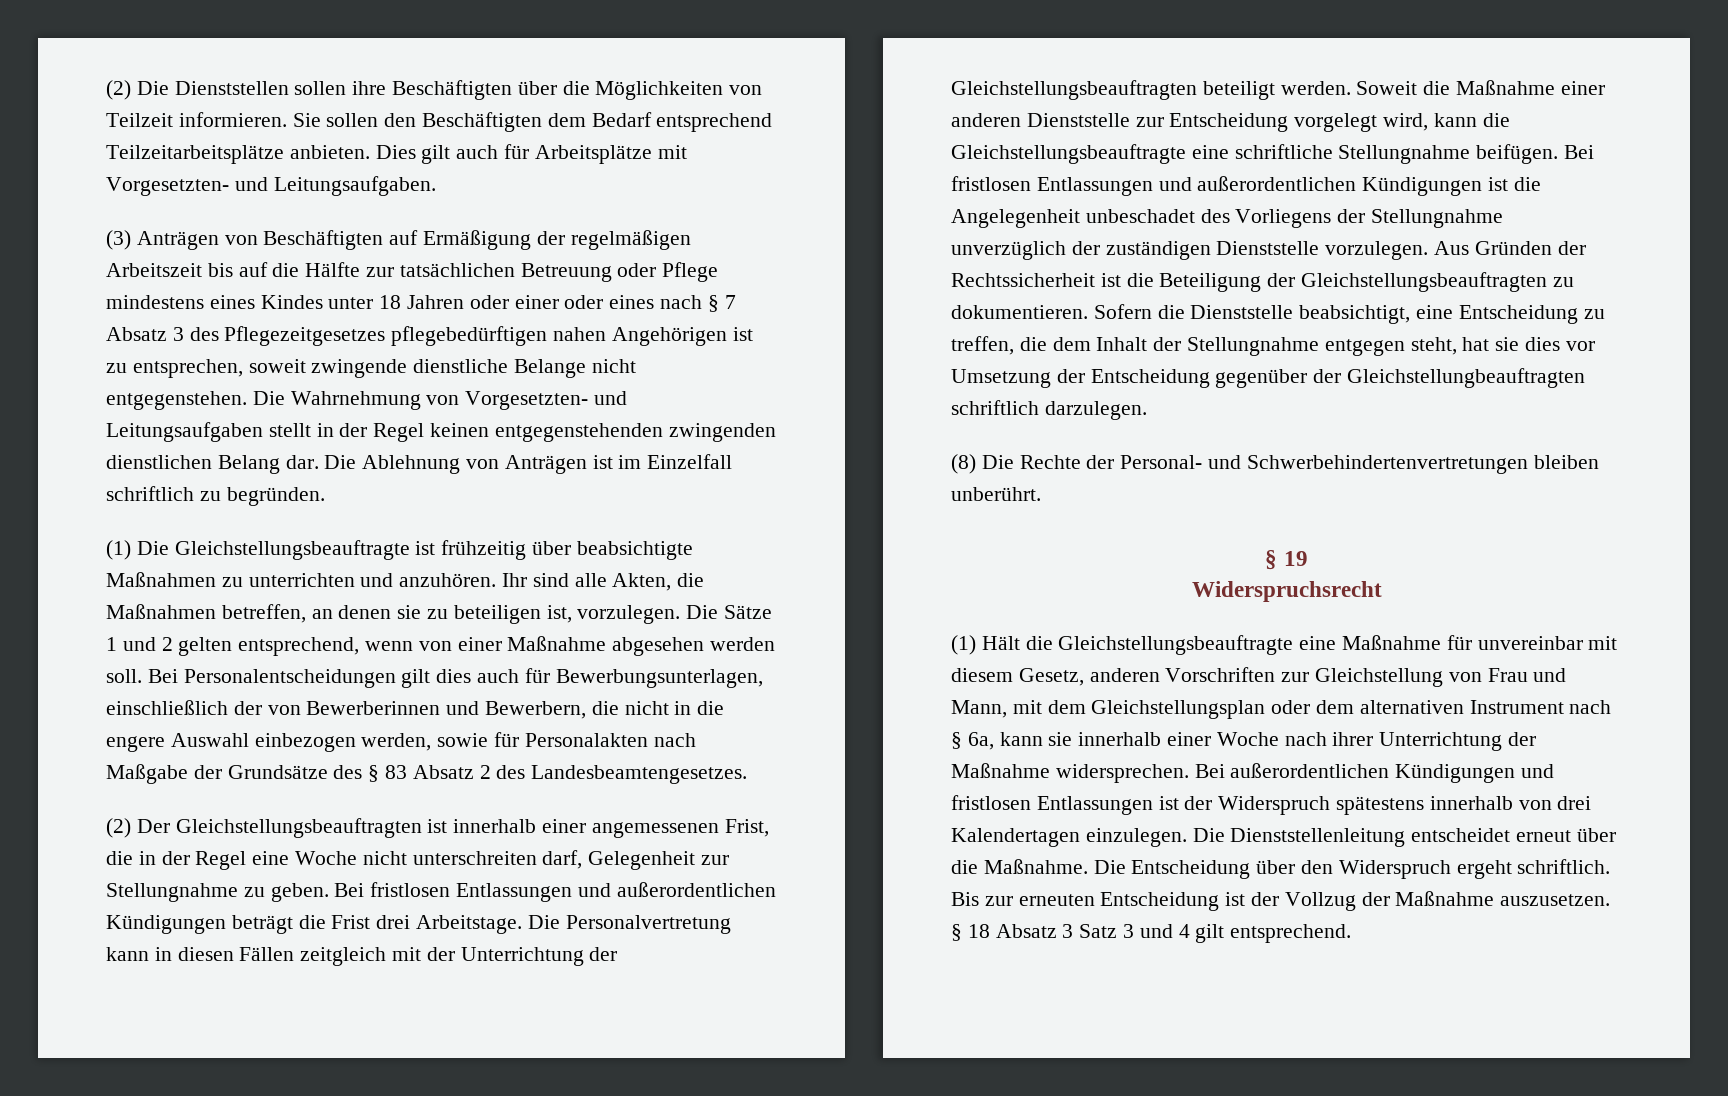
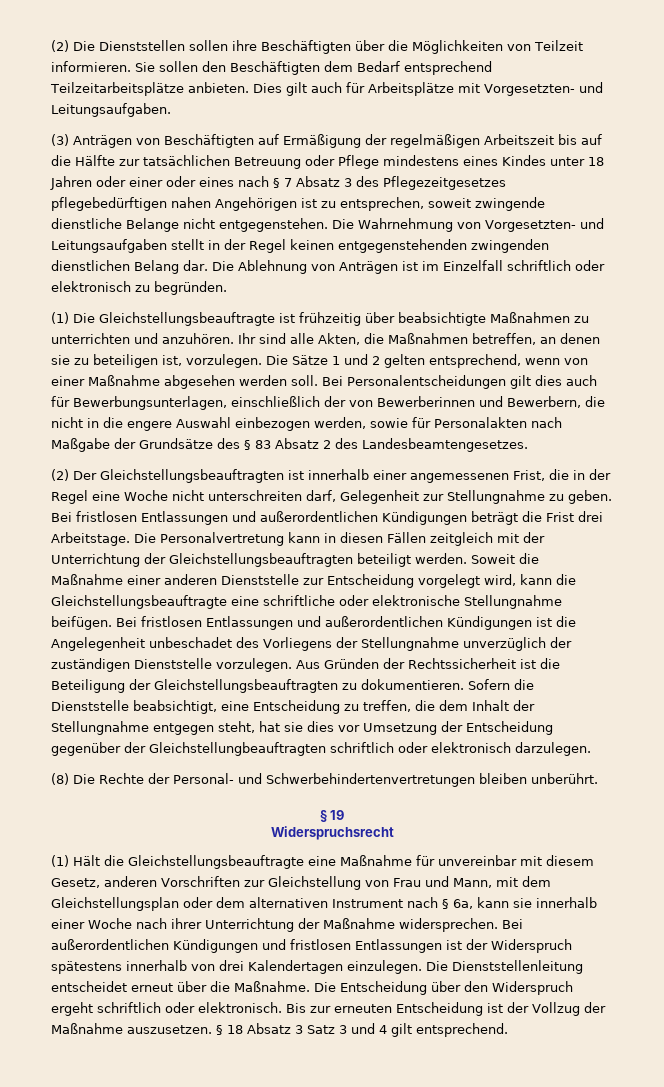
- Die Ablehnung von Anträgen ist im Einzelfall schriftlich zu begründen.
+ Die Ablehnung von Anträgen ist im Einzelfall schriftlich oder elektronisch zu begründen.
- Soweit die Maßnahme einer anderen Dienststelle zur Entscheidung vorgelegt wird, kann die Gleichstellungsbeauftragte eine schriftliche Stellungnahme beifügen.
+ Soweit die Maßnahme einer anderen Dienststelle zur Entscheidung vorgelegt wird, kann die Gleichstellungsbeauftragte eine schriftliche oder elektronische Stellungnahme beifügen.
- Sofern die Dienststelle beabsichtigt, eine Entscheidung zu treffen, die dem Inhalt der Stellungnahme entgegen steht, hat sie dies vor Umsetzung der Entscheidung gegenüber der Gleichstellungbeauftragten schriftlich darzulegen.
+ Sofern die Dienststelle beabsichtigt, eine Entscheidung zu treffen, die dem Inhalt der Stellungnahme entgegen steht, hat sie dies vor Umsetzung der Entscheidung gegenüber der Gleichstellungbeauftragten schriftlich oder elektronisch darzulegen.
- Die Entscheidung über den Widerspruch ergeht schriftlich.
+ Die Entscheidung über den Widerspruch ergeht schriftlich oder elektronisch.

